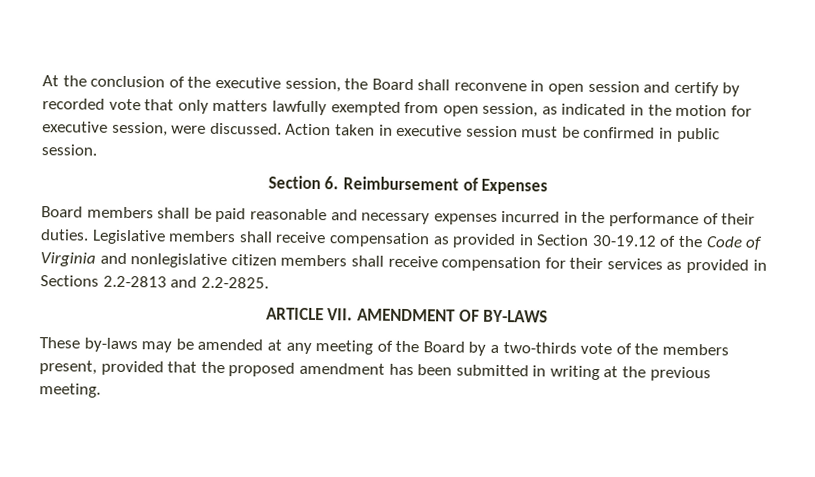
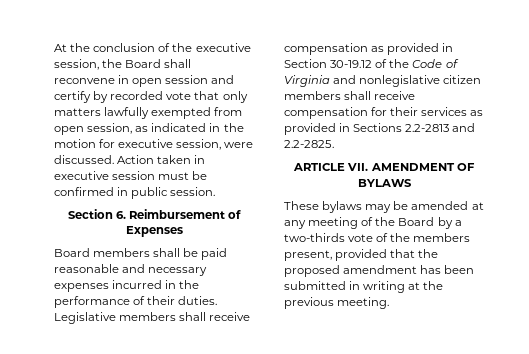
- ARTICLE VII. AMENDMENT OF BY-LAWS
+ ARTICLE VII. AMENDMENT OF BYLAWS
- These by-laws may be amended at any meeting of the Board by a two-thirds vote of the members present, provided that the proposed amendment has been submitted in writing at the previous meeting.
+ These bylaws may be amended at any meeting of the Board by a two-thirds vote of the members present, provided that the proposed amendment has been submitted in writing at the previous meeting.

